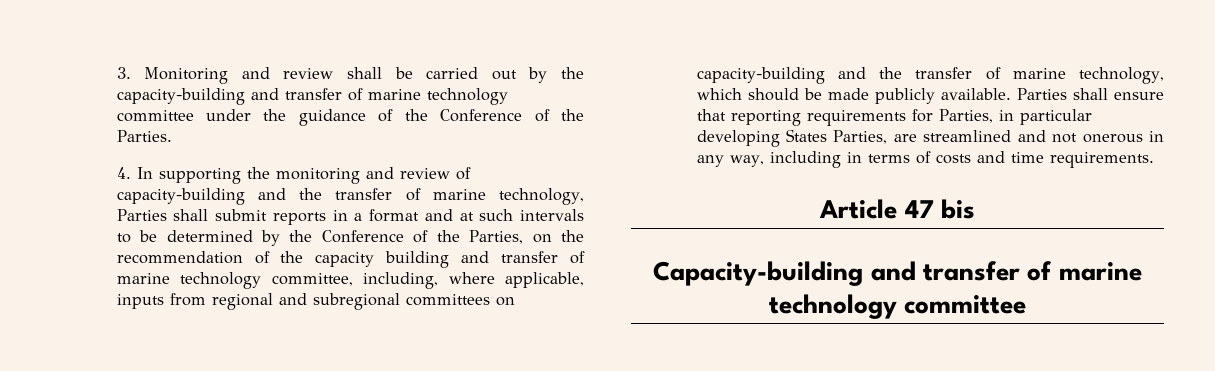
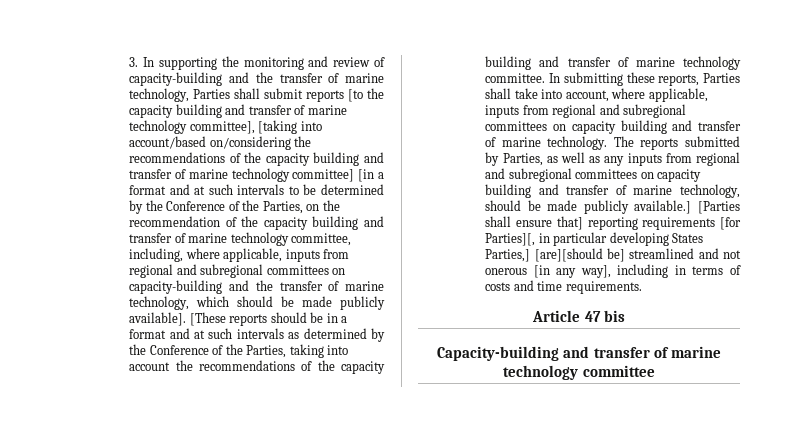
- 3. Monitoring and review shall be carried out by the capacity-building and transfer of marine technology committee under the guidance of the Conference of the Parties.
- 4. In supporting the monitoring and review of capacity-building and the transfer of marine technology, Parties shall submit reports in a format and at such intervals to be determined by the Conference of the Parties, on the recommendation of the capacity building and transfer of marine technology committee, including, where applicable, inputs from regional and subregional committees on capacity-building and the transfer of marine technology, which should be made publicly available. Parties shall ensure that reporting requirements for Parties, in particular developing States Parties, are streamlined and not onerous in any way, including in terms of costs and time requirements.
+ 3. In supporting the monitoring and review of capacity-building and the transfer of marine technology, Parties shall submit reports [to the capacity building and transfer of marine technology committee], [taking into account/based on/considering the recommendations of the capacity building and transfer of marine technology committee] [in a format and at such intervals to be determined by the Conference of the Parties, on the recommendation of the capacity building and transfer of marine technology committee, including, where applicable, inputs from regional and subregional committees on capacity-building and the transfer of marine technology, which should be made publicly available]. [These reports should be in a format and at such intervals as determined by the Conference of the Parties, taking into account the recommendations of the capacity building and transfer of marine technology committee. In submitting these reports, Parties shall take into account, where applicable, inputs from regional and subregional committees on capacity building and transfer of marine technology. The reports submitted by Parties, as well as any inputs from regional and subregional committees on capacity building and transfer of marine technology, should be made publicly available.] [Parties shall ensure that] reporting requirements [for Parties][, in particular developing States Parties,] [are][should be] streamlined and not onerous [in any way], including in terms of costs and time requirements.

